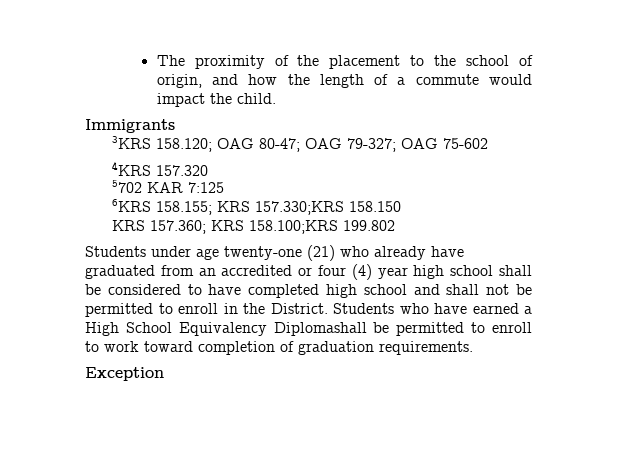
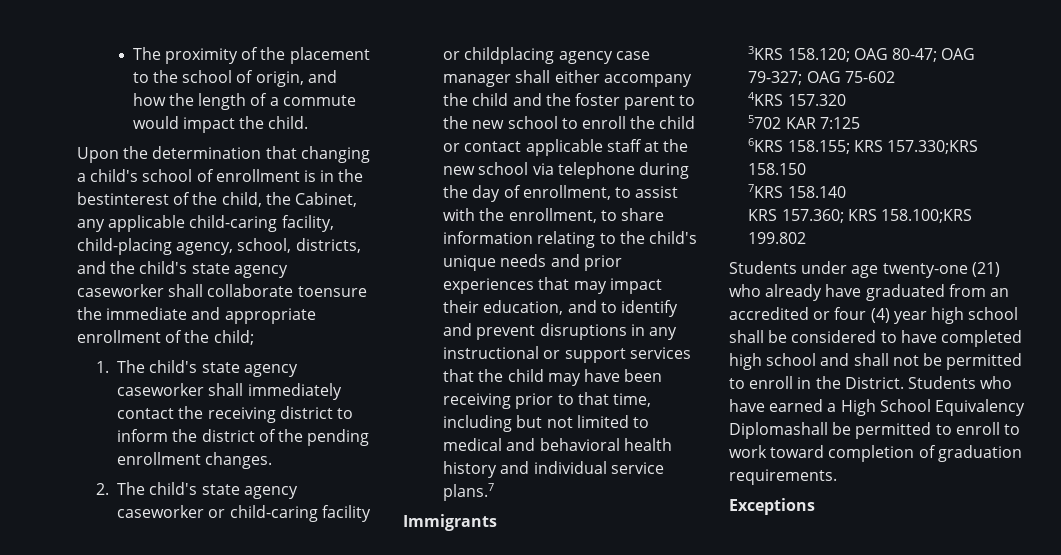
+ Upon the determination that changing a child's school of enrollment is in the bestinterest of the child, the Cabinet, any applicable child-caring facility, child-placing agency, school, districts, and the child's state agency caseworker shall collaborate toensure the immediate and appropriate enrollment of the child;
+ 1. The child's state agency caseworker shall immediately contact the receiving district to inform the district of the pending enrollment changes.
+ 2. The child's state agency caseworker or child-caring facility or childplacing agency case manager shall either accompany the child and the foster parent to the new school to enroll the child or contact applicable staff at the new school via telephone during the day of enrollment, to assist with the enrollment, to share information relating to the child's unique needs and prior experiences that may impact their education, and to identify and prevent disruptions in any instructional or support services that the child may have been receiving prior to that time, including but not limited to medical and behavioral health history and individual service plans.7
+ 7KRS 158.140
- Exception
+ Exceptions

